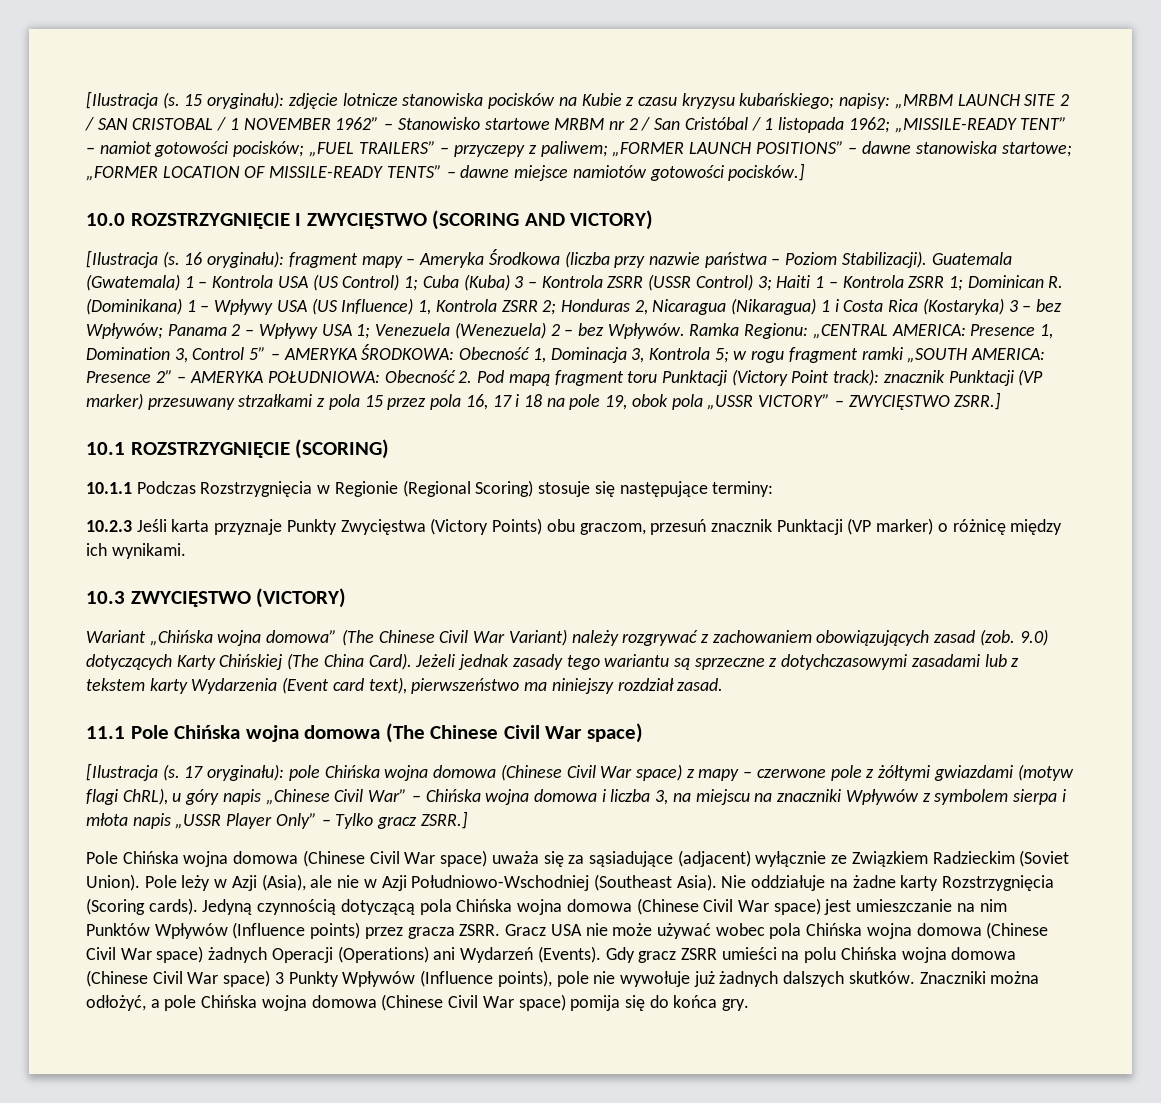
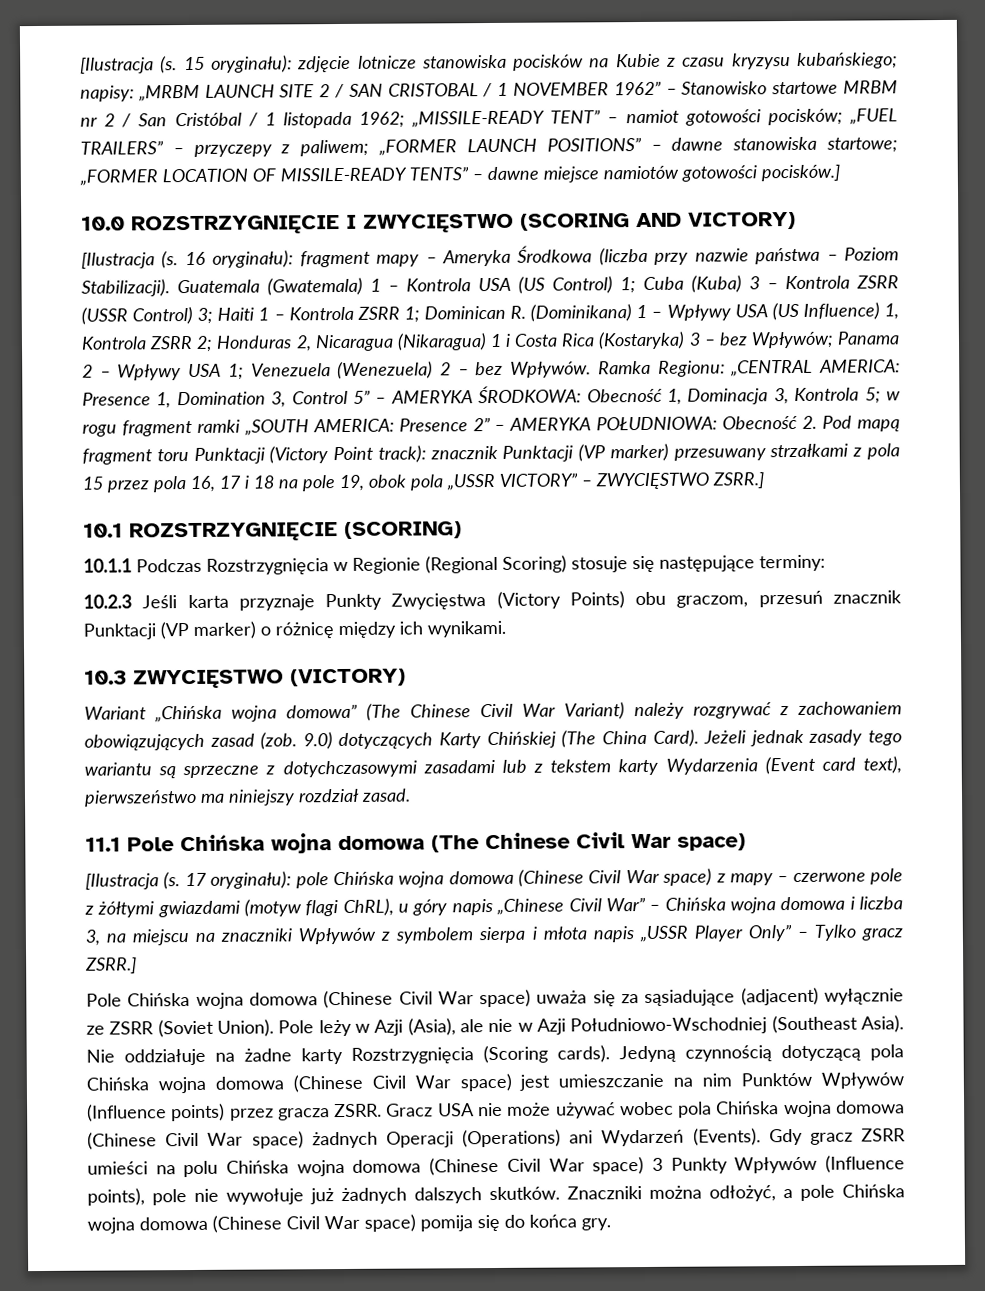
- Pole Chińska wojna domowa (Chinese Civil War space) uważa się za sąsiadujące (adjacent) wyłącznie ze Związkiem Radzieckim (Soviet Union).
+ Pole Chińska wojna domowa (Chinese Civil War space) uważa się za sąsiadujące (adjacent) wyłącznie ze ZSRR (Soviet Union).

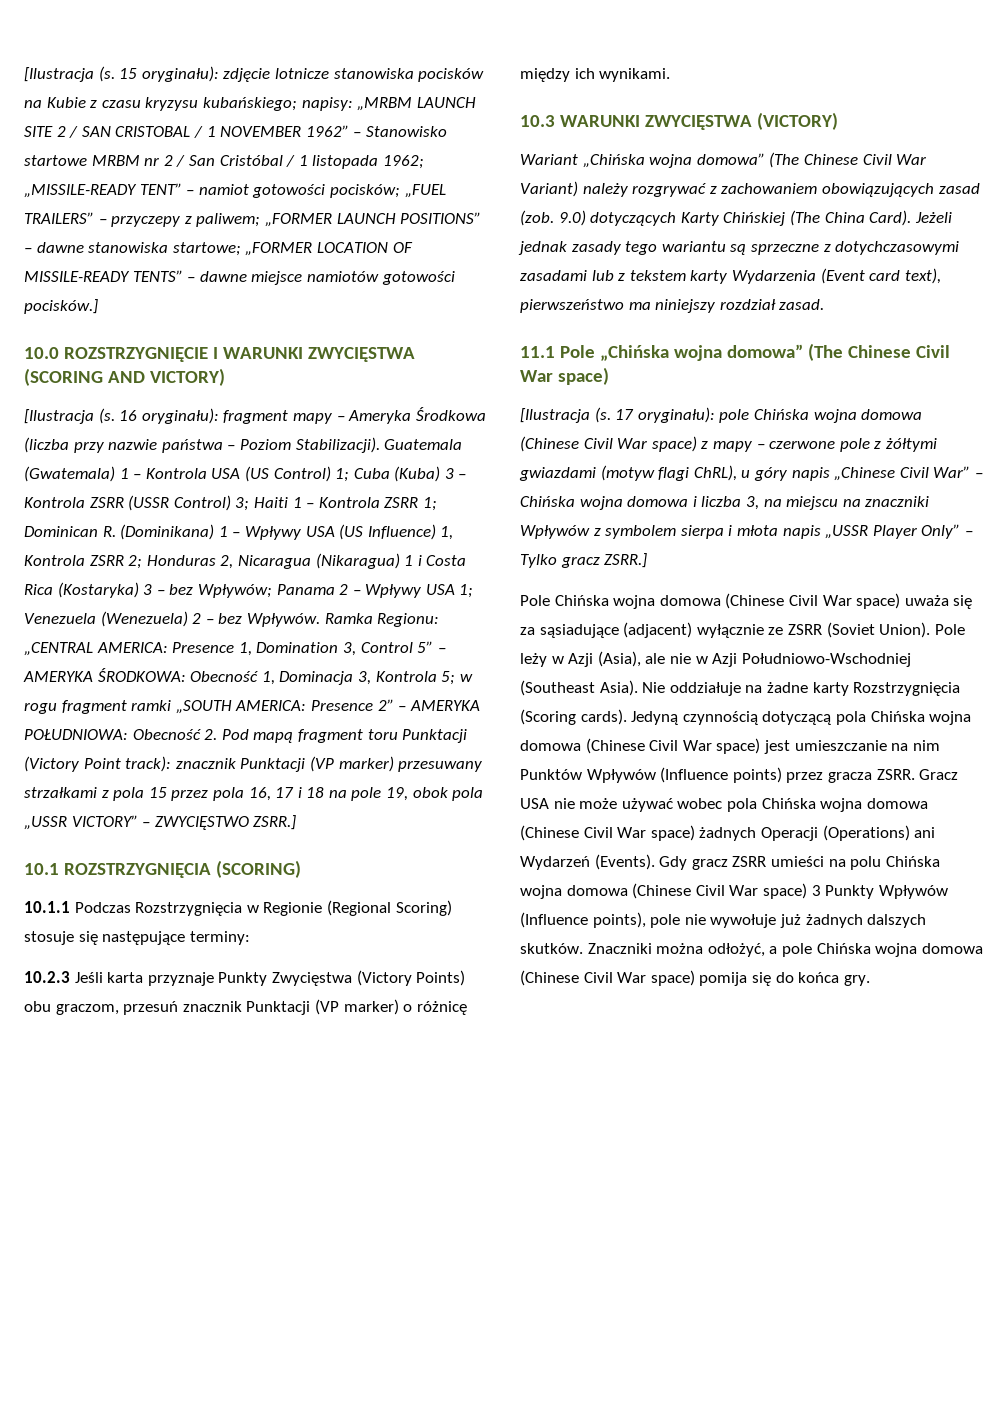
- 10.0 ROZSTRZYGNIĘCIE I ZWYCIĘSTWO (SCORING AND VICTORY)
+ 10.0 ROZSTRZYGNIĘCIE I WARUNKI ZWYCIĘSTWA (SCORING AND VICTORY)
- 10.1 ROZSTRZYGNIĘCIE (SCORING)
+ 10.1 ROZSTRZYGNIĘCIA (SCORING)
- 10.3 ZWYCIĘSTWO (VICTORY)
+ 10.3 WARUNKI ZWYCIĘSTWA (VICTORY)
- 11.1 Pole Chińska wojna domowa (The Chinese Civil War space)
+ 11.1 Pole „Chińska wojna domowa” (The Chinese Civil War space)

